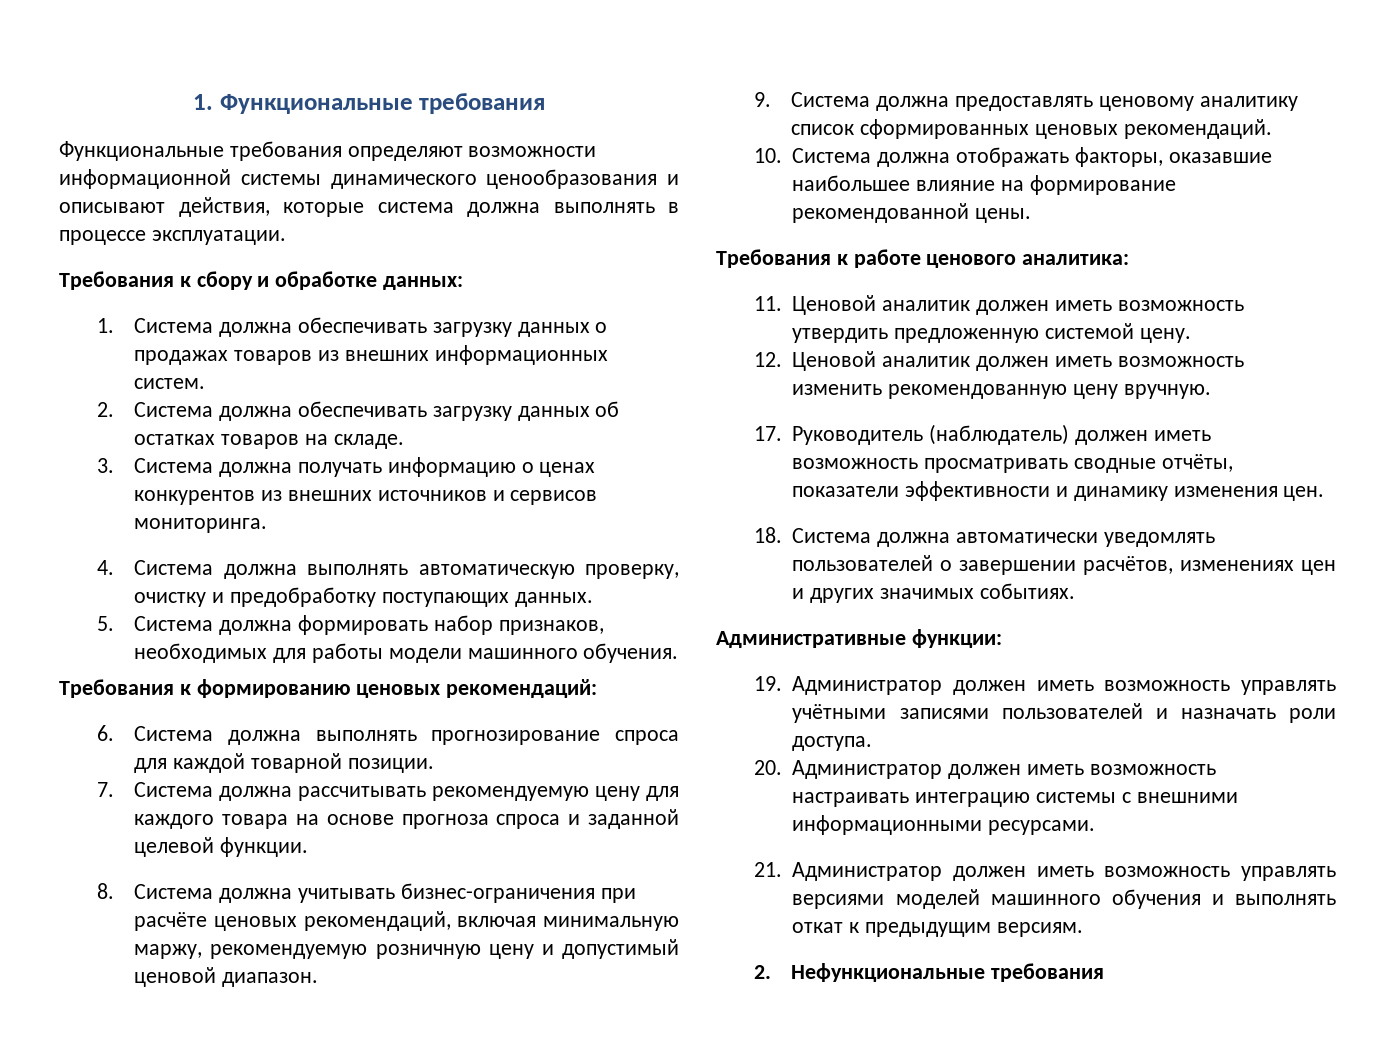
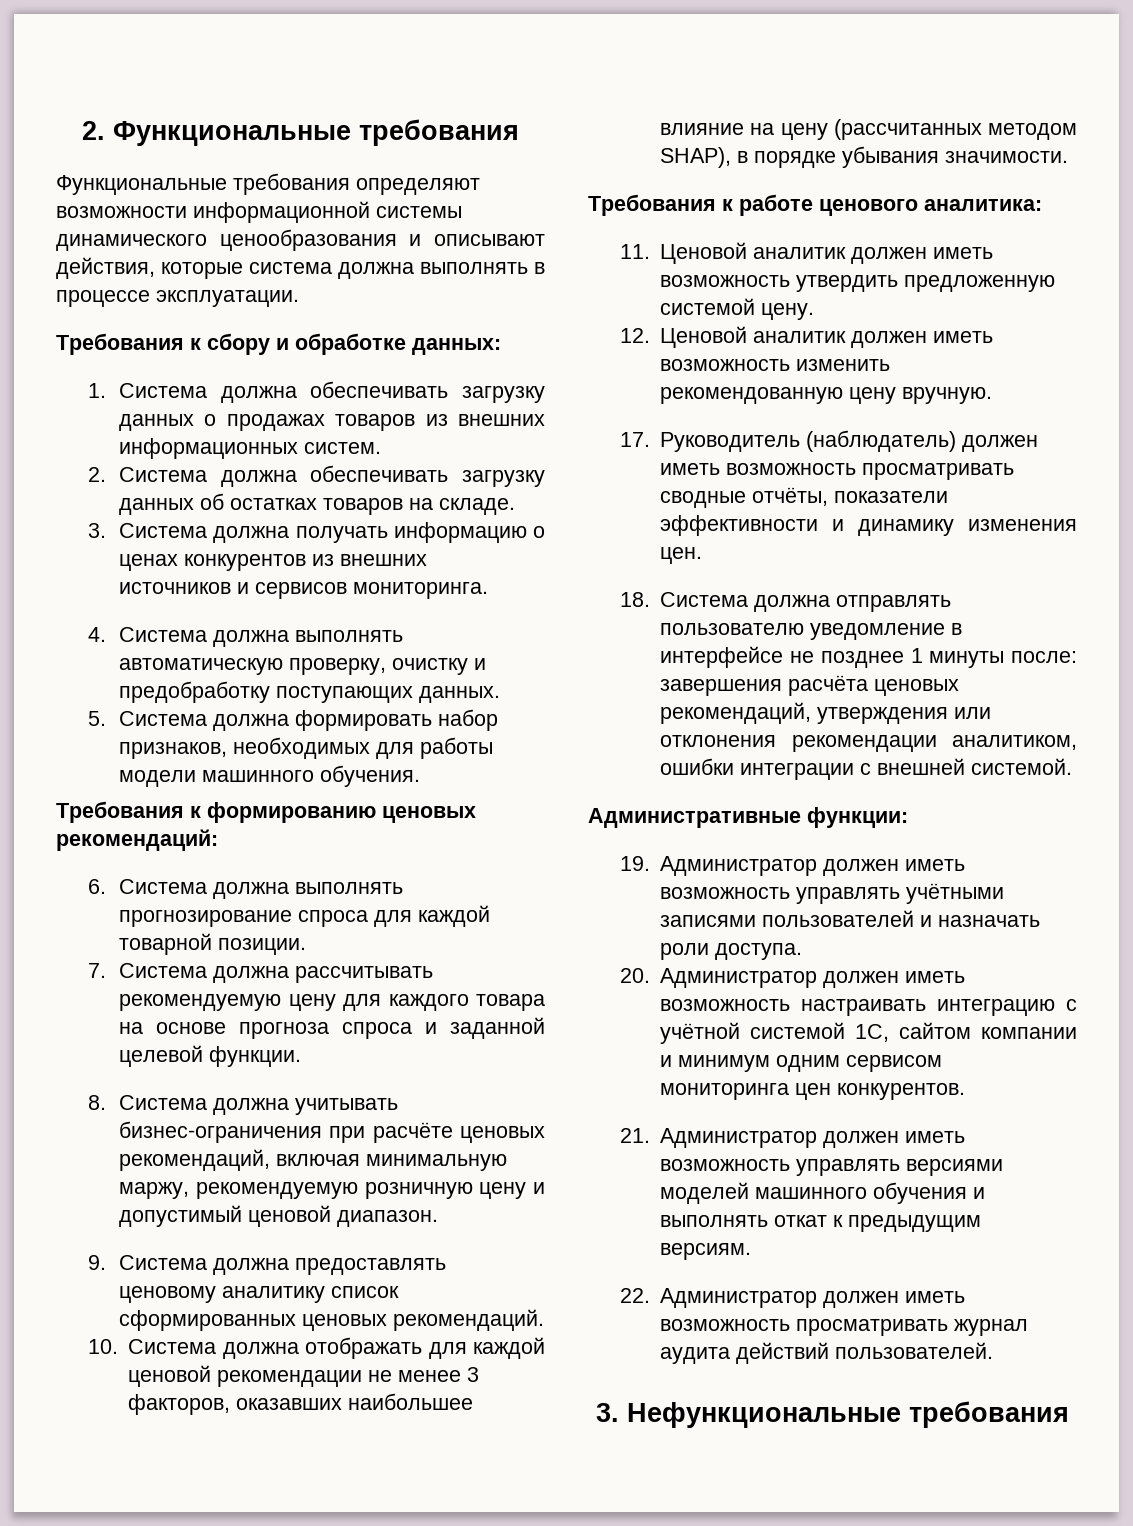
- 1. Функциональные требования
+ 2. Функциональные требования
- 10. Система должна отображать факторы, оказавшие наибольшее влияние на формирование рекомендованной цены.
+ 10. Система должна отображать для каждой ценовой рекомендации не менее 3 факторов, оказавших наибольшее влияние на цену (рассчитанных методом SHAP), в порядке убывания значимости.
- 18. Система должна автоматически уведомлять пользователей о завершении расчётов, изменениях цен и других значимых событиях.
+ 18. Система должна отправлять пользователю уведомление в интерфейсе не позднее 1 минуты после: завершения расчёта ценовых рекомендаций, утверждения или отклонения рекомендации аналитиком, ошибки интеграции с внешней системой.
- 20. Администратор должен иметь возможность настраивать интеграцию системы с внешними информационными ресурсами.
+ 20. Администратор должен иметь возможность настраивать интеграцию с учётной системой 1С, сайтом компании и минимум одним сервисом мониторинга цен конкурентов.
- 2. Нефункциональные требования
+ 22. Администратор должен иметь возможность просматривать журнал аудита действий пользователей.
+ 3. Нефункциональные требования

